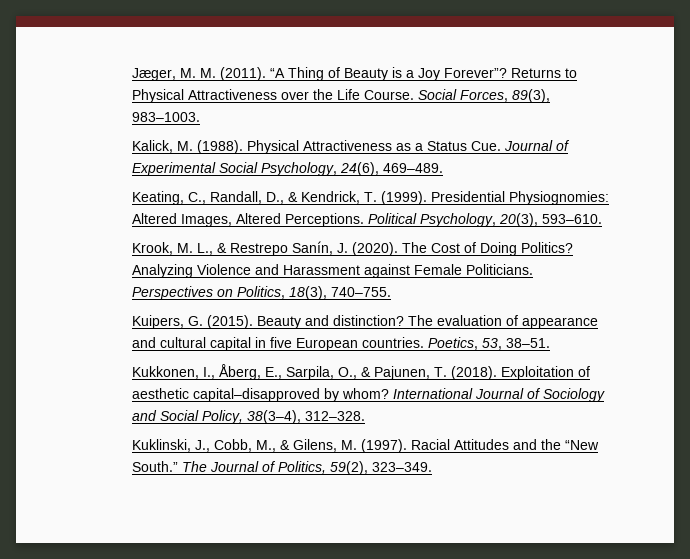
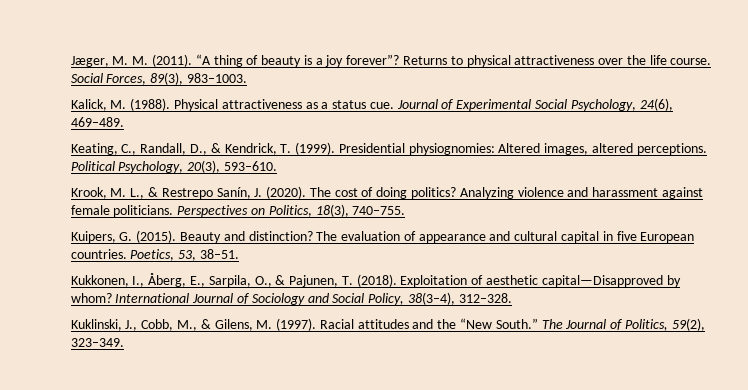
- “A Thing of Beauty is a Joy Forever”? Returns to Physical Attractiveness over the Life Course.
+ “A thing of beauty is a joy forever”? Returns to physical attractiveness over the life course.
- Physical Attractiveness as a Status Cue. Journal of Experimental Social Psychology, 24(6), 469–489.
+ Physical attractiveness as a status cue. Journal of Experimental Social Psychology, 24(6), 469–489.
- Presidential Physiognomies: Altered Images, Altered Perceptions.
+ Presidential physiognomies: Altered images, altered perceptions.
- The Cost of Doing Politics? Analyzing Violence and Harassment against Female Politicians.
+ The cost of doing politics? Analyzing violence and harassment against female politicians.
- Exploitation of aesthetic capital–disapproved by whom?
+ Exploitation of aesthetic capital—Disapproved by whom?
- Racial Attitudes and the “New South.”
+ Racial attitudes and the “New South.”

